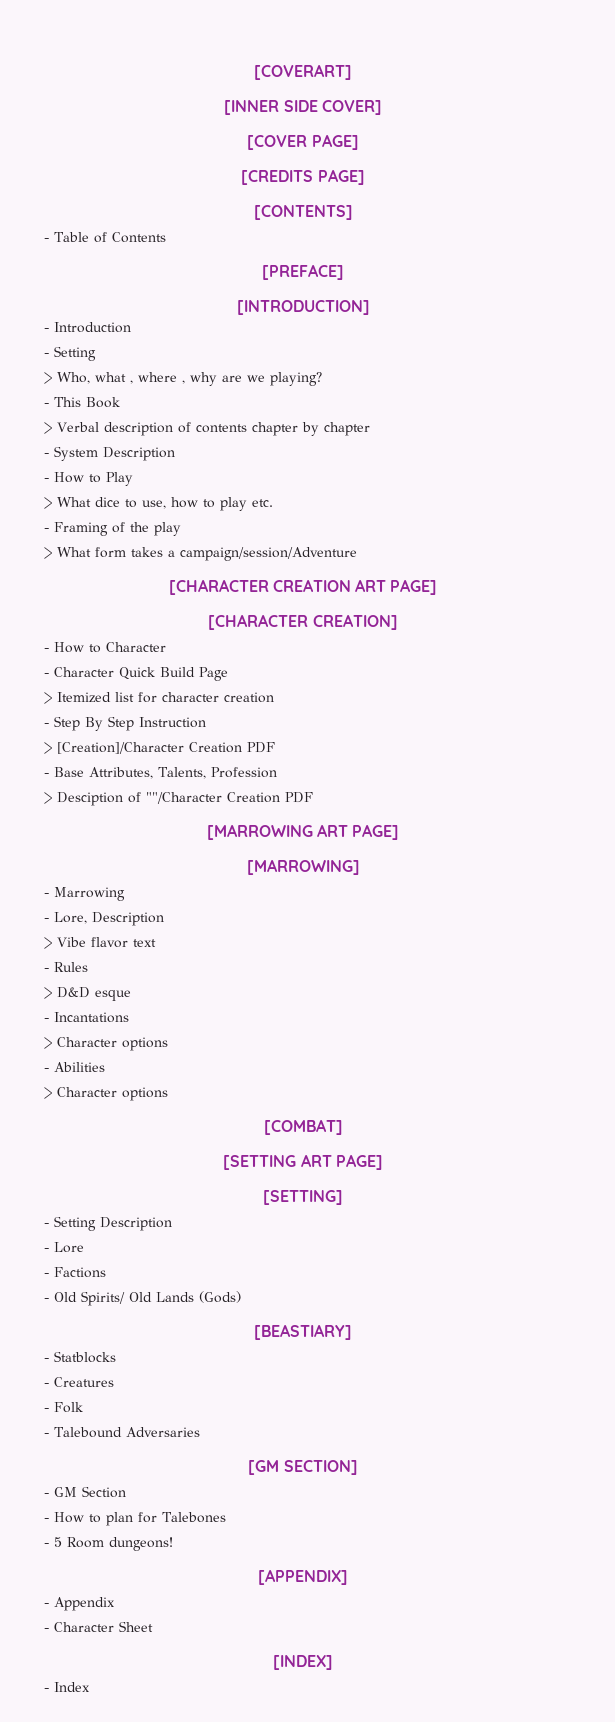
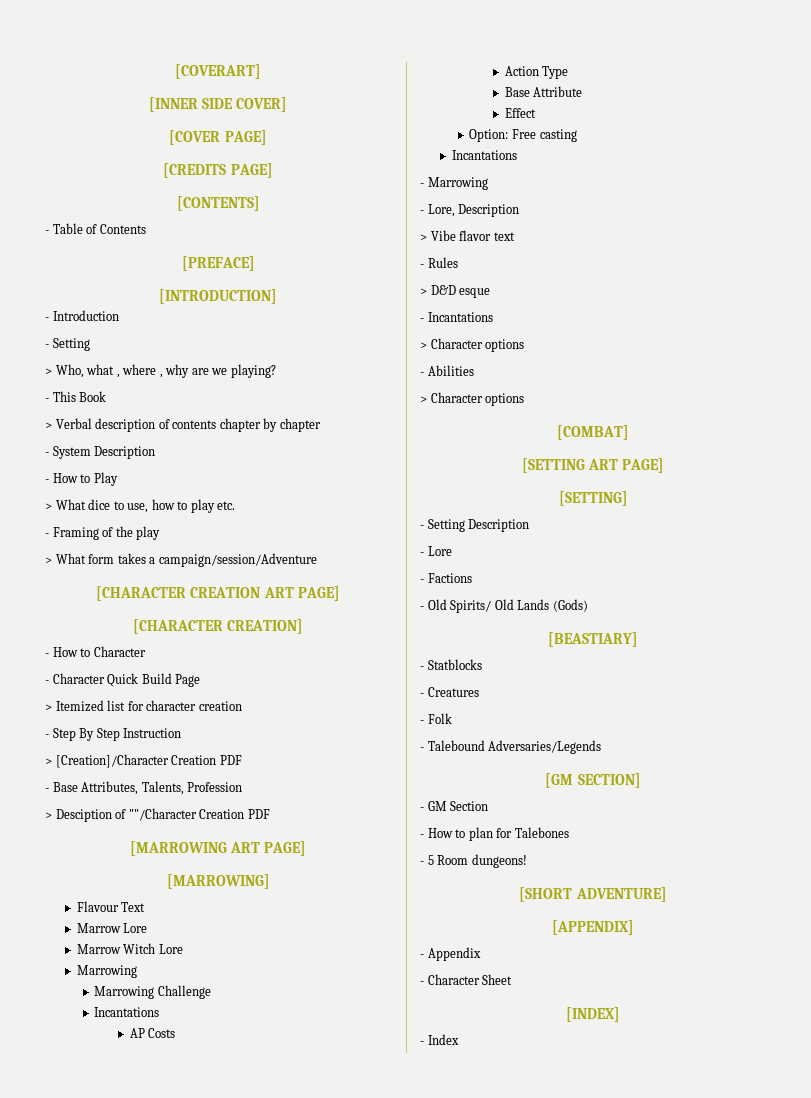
+ Flavour Text
+ Marrow Lore
+ Marrow Witch Lore
+ Marrowing
+ Marrowing Challenge
+ Incantations
+ AP Costs
+ Action Type
+ Base Attribute
+ Effect
+ Option: Free casting
+ Incantations
- - Talebound Adversaries
+ - Talebound Adversaries/Legends
+ [SHORT ADVENTURE]

